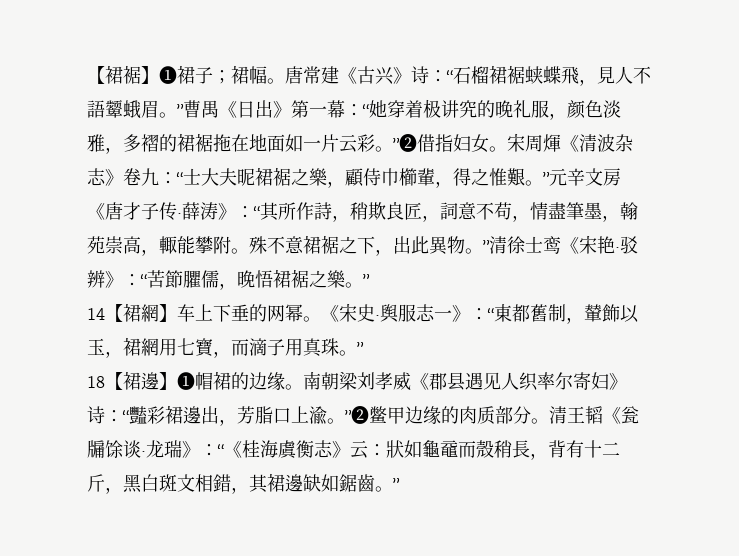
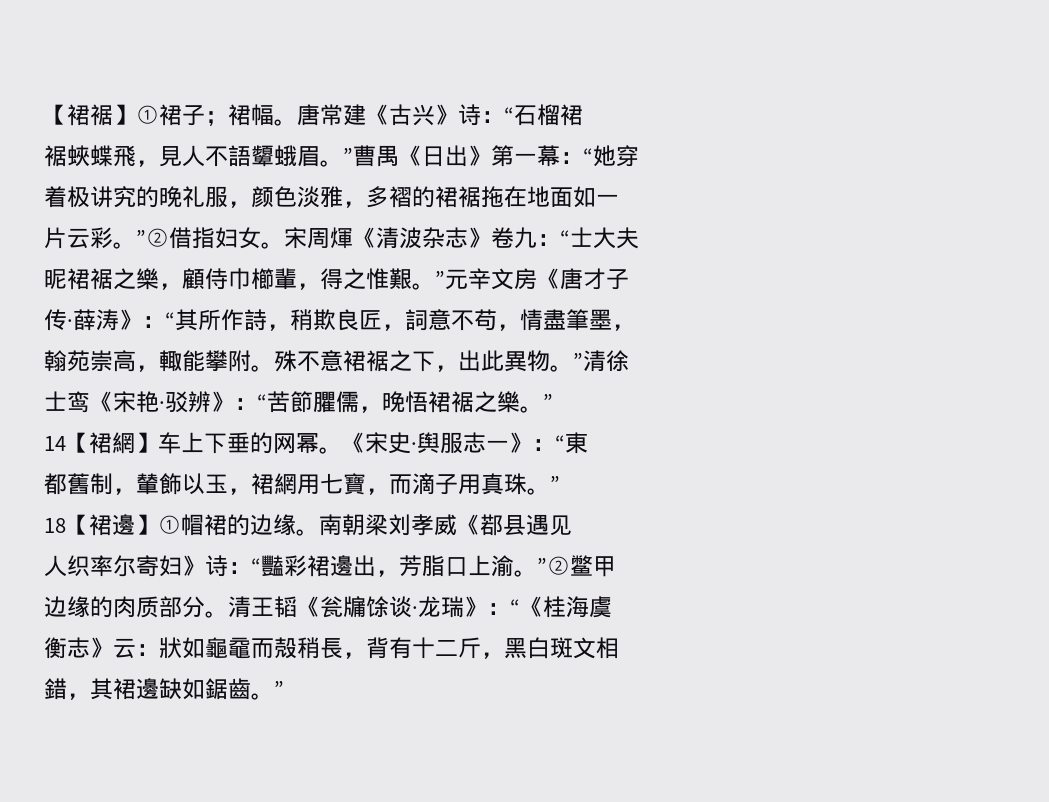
- 【裙裾】❶裙子；裙幅。
+ 【裙裾】①裙子；裙幅。
- 唐常建《古兴》诗：“石榴裙裾蛱蝶飛，見人不語颦蛾眉。”曹禺《日出》第一幕：“她穿着极讲究的晚礼服，颜色淡雅，多褶的裙裾拖在地面如一片云彩。”❷借指妇女。
+ 唐常建《古兴》诗：“石榴裙
+ 裾蛺蝶飛，見人不語顰蛾眉。”曹禺《日出》第一幕：“她穿
+ 着极讲究的晚礼服，颜色淡雅，多褶的裙裾拖在地面如一
+ 片云彩。”②借指妇女。
- 宋周煇《清波杂志》卷九：“士大夫昵裙裾之樂，顧侍巾櫛輩，得之惟艱。”元辛文房《唐才子传·薛涛》：“其所作詩，稍欺良匠，詞意不苟，情盡筆墨，翰苑崇高，輙能攀附。
+ 宋周煇《清波杂志》卷九：“士大夫
+ 昵裙裾之樂，顧侍巾櫛輩，得之惟艱。”元辛文房《唐才子
+ 传·薛涛》：“其所作詩，稍欺良匠，詞意不苟，情盡筆墨，
+ 翰苑崇高，輙能攀附。
- 殊不意裙裾之下，出此異物。”清徐士鸾《宋艳·驳辨》：“苦節臞儒，晚悟裙裾之樂。”
+ 殊不意裙裾之下，出此異物。”清徐
+ 士鸾《宋艳·驳辨》：“苦節臞儒，晚悟裙裾之樂。”
- 《宋史·舆服志一》：“東都舊制，輦飾以玉，裙網用七寶，而滴子用真珠。”
+ 《宋史·舆服志一》：“東
+ 都舊制，輦飾以玉，裙網用七寶，而滴子用真珠。”
- 18【裙邊】❶帽裙的边缘。
+ 18【裙邊】①帽裙的边缘。
- 南朝梁刘孝威《郡县遇见人织率尔寄妇》诗：“豔彩裙邊出，芳脂口上渝。”❷鳖甲边缘的肉质部分。
+ 南朝梁刘孝威《鄀县遇见
+ 人织率尔寄妇》诗：“豔彩裙邊出，芳脂口上渝。”②鳖甲
+ 边缘的肉质部分。
- 清王韬《瓮牖馀谈·龙瑞》：“《桂海虞衡志》云：狀如龜黿而殼稍長，背有十二斤，黑白斑文相錯，其裙邊缺如鋸齒。”
+ 清王韬《瓮牖馀谈·龙瑞》：“《桂海虞
+ 衡志》云：狀如龜黿而殻稍長，背有十二斤，黑白斑文相
+ 錯，其裙邊缺如鋸齒。”

